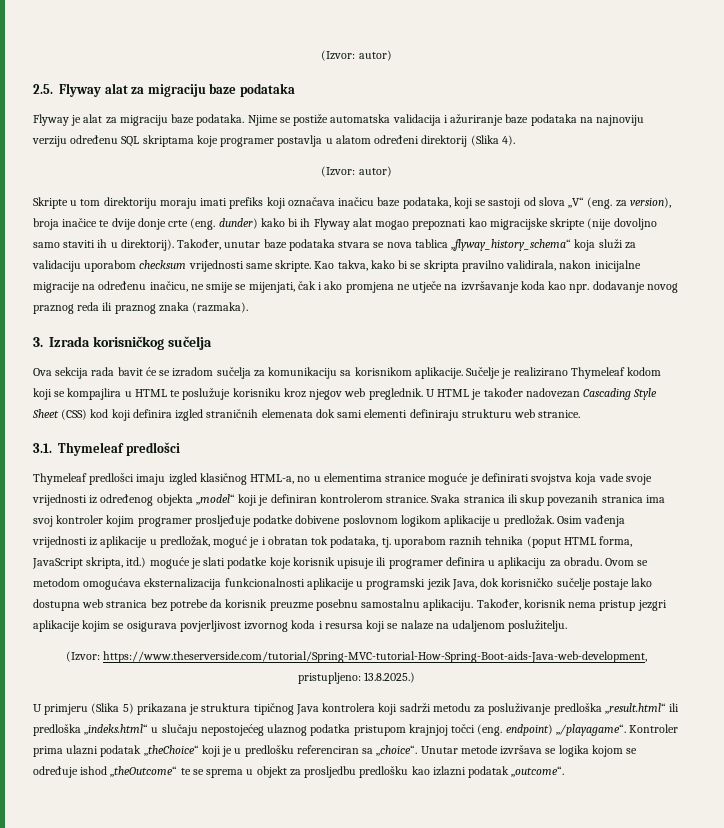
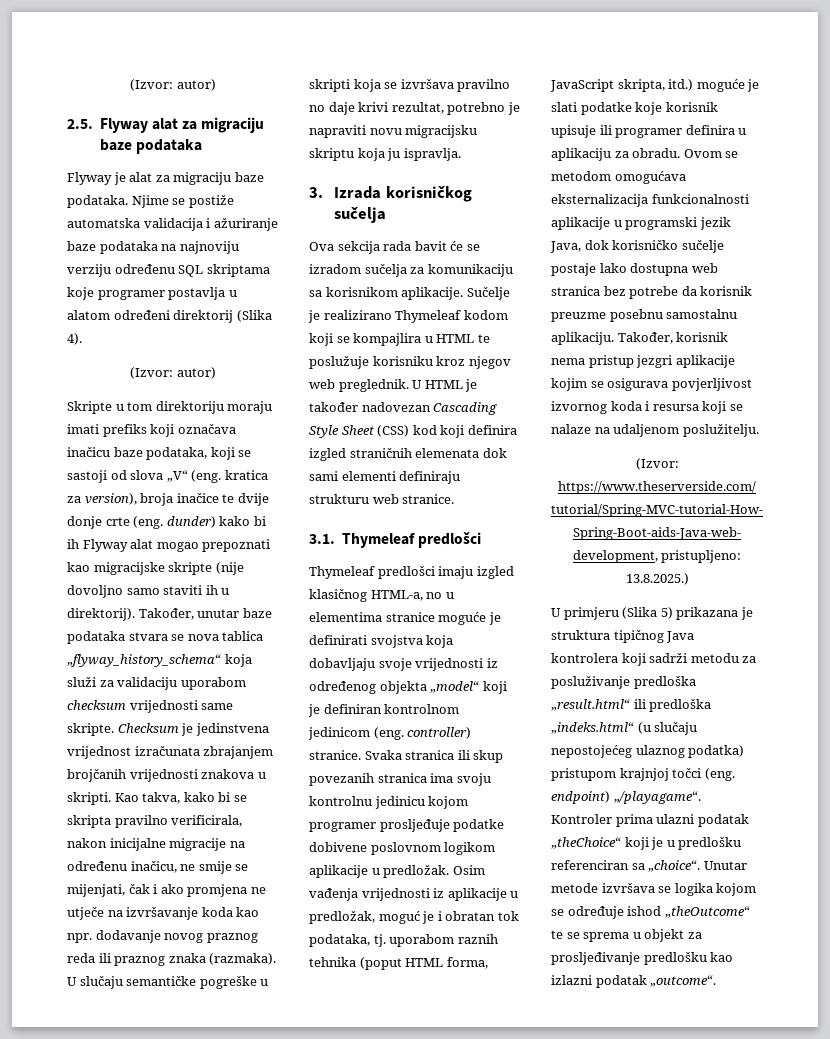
- Skripte u tom direktoriju moraju imati prefiks koji označava inačicu baze podataka, koji se sastoji od slova „V“ (eng. za version), broja inačice te dvije donje crte (eng. dunder) kako bi ih Flyway alat mogao prepoznati kao migracijske skripte (nije dovoljno samo staviti ih u direktorij).
+ Skripte u tom direktoriju moraju imati prefiks koji označava inačicu baze podataka, koji se sastoji od slova „V“ (eng. kratica za version), broja inačice te dvije donje crte (eng. dunder) kako bi ih Flyway alat mogao prepoznati kao migracijske skripte (nije dovoljno samo staviti ih u direktorij).
+ Checksum je jedinstvena vrijednost izračunata zbrajanjem brojčanih vrijednosti znakova u skripti.
- Kao takva, kako bi se skripta pravilno validirala, nakon inicijalne migracije na određenu inačicu, ne smije se mijenjati, čak i ako promjena ne utječe na izvršavanje koda kao npr. dodavanje novog praznog reda ili praznog znaka (razmaka).
+ Kao takva, kako bi se skripta pravilno verificirala, nakon inicijalne migracije na određenu inačicu, ne smije se mijenjati, čak i ako promjena ne utječe na izvršavanje koda kao npr. dodavanje novog praznog reda ili praznog znaka (razmaka). U slučaju semantičke pogreške u skripti koja se izvršava pravilno no daje krivi rezultat, potrebno je napraviti novu migracijsku skriptu koja ju ispravlja.
- Thymeleaf predlošci imaju izgled klasičnog HTML-a, no u elementima stranice moguće je definirati svojstva koja vade svoje vrijednosti iz određenog objekta „model“ koji je definiran kontrolerom stranice.
+ Thymeleaf predlošci imaju izgled klasičnog HTML-a, no u elementima stranice moguće je definirati svojstva koja dobavljaju svoje vrijednosti iz određenog objekta „model“ koji je definiran kontrolnom jedinicom (eng. controller) stranice.
- Svaka stranica ili skup povezanih stranica ima svoj kontroler kojim programer prosljeđuje podatke dobivene poslovnom logikom aplikacije u predložak.
+ Svaka stranica ili skup povezanih stranica ima svoju kontrolnu jedinicu kojom programer prosljeđuje podatke dobivene poslovnom logikom aplikacije u predložak.
- U primjeru (Slika 5) prikazana je struktura tipičnog Java kontrolera koji sadrži metodu za posluživanje predloška „result.html“ ili predloška „indeks.html“ u slučaju nepostojećeg ulaznog podatka pristupom krajnjoj točci (eng. endpoint) „/playagame“.
+ U primjeru (Slika 5) prikazana je struktura tipičnog Java kontrolera koji sadrži metodu za posluživanje predloška „result.html“ ili predloška „indeks.html“ (u slučaju nepostojećeg ulaznog podatka) pristupom krajnjoj točci (eng. endpoint) „/playagame“.
- Unutar metode izvršava se logika kojom se određuje ishod „theOutcome“ te se sprema u objekt za prosljedbu predlošku kao izlazni podatak „outcome“.
+ Unutar metode izvršava se logika kojom se određuje ishod „theOutcome“ te se sprema u objekt za prosljeđivanje predlošku kao izlazni podatak „outcome“.

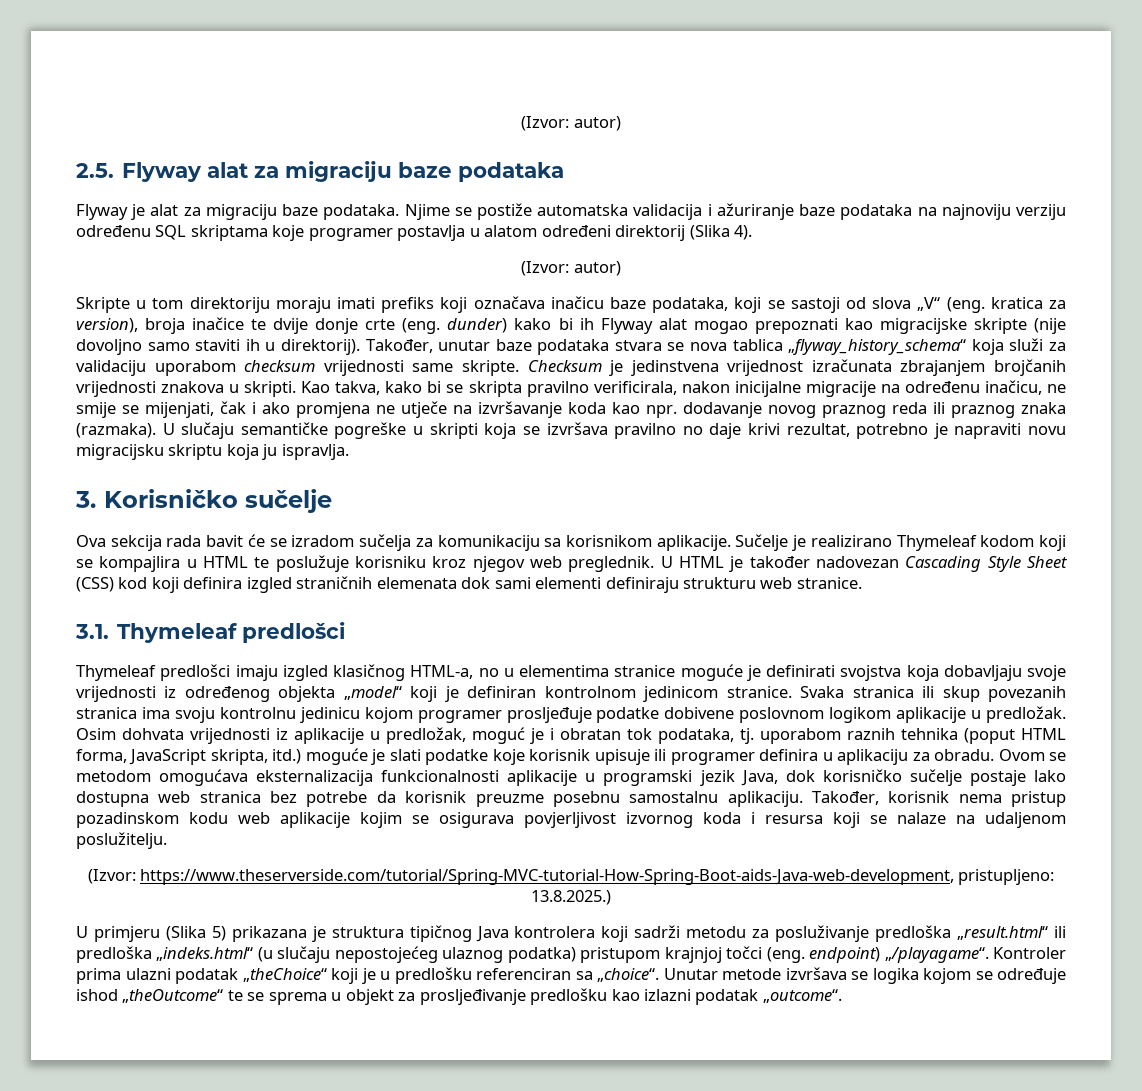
- 3. Izrada korisničkog sučelja
+ 3. Korisničko sučelje
- Thymeleaf predlošci imaju izgled klasičnog HTML-a, no u elementima stranice moguće je definirati svojstva koja dobavljaju svoje vrijednosti iz određenog objekta „model“ koji je definiran kontrolnom jedinicom (eng. controller) stranice.
+ Thymeleaf predlošci imaju izgled klasičnog HTML-a, no u elementima stranice moguće je definirati svojstva koja dobavljaju svoje vrijednosti iz određenog objekta „model“ koji je definiran kontrolnom jedinicom stranice.
- Osim vađenja vrijednosti iz aplikacije u predložak, moguć je i obratan tok podataka, tj. uporabom raznih tehnika (poput HTML forma, JavaScript skripta, itd.) moguće je slati podatke koje korisnik upisuje ili programer definira u aplikaciju za obradu.
+ Osim dohvata vrijednosti iz aplikacije u predložak, moguć je i obratan tok podataka, tj. uporabom raznih tehnika (poput HTML forma, JavaScript skripta, itd.) moguće je slati podatke koje korisnik upisuje ili programer definira u aplikaciju za obradu.
- Također, korisnik nema pristup jezgri aplikacije kojim se osigurava povjerljivost izvornog koda i resursa koji se nalaze na udaljenom poslužitelju.
+ Također, korisnik nema pristup pozadinskom kodu web aplikacije kojim se osigurava povjerljivost izvornog koda i resursa koji se nalaze na udaljenom poslužitelju.

